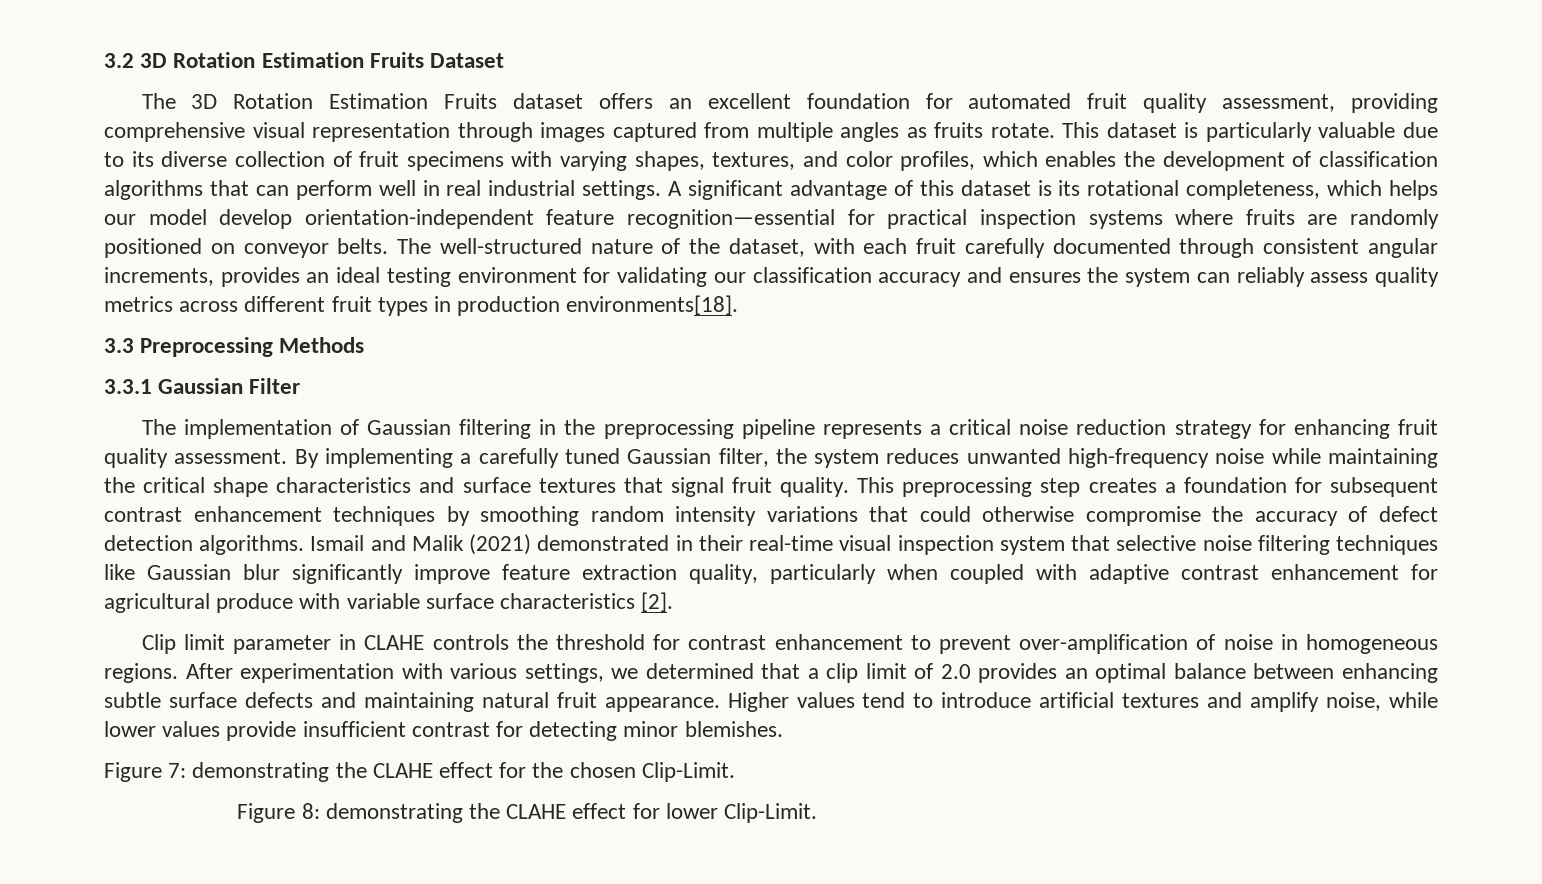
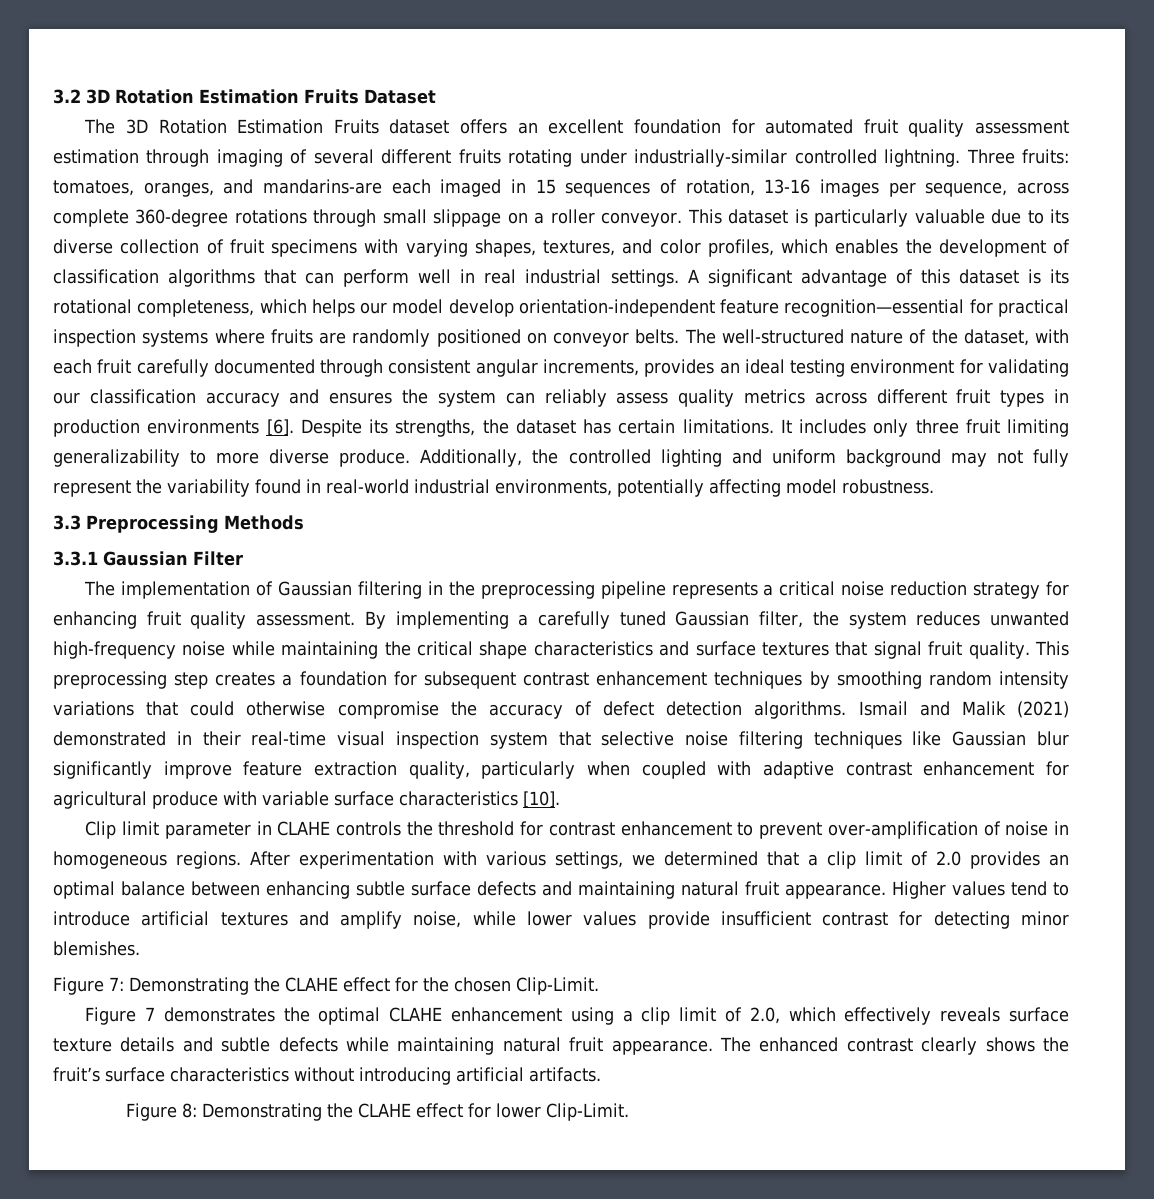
- The 3D Rotation Estimation Fruits dataset offers an excellent foundation for automated fruit quality assessment, providing comprehensive visual representation through images captured from multiple angles as fruits rotate.
+ The 3D Rotation Estimation Fruits dataset offers an excellent foundation for automated fruit quality assessment estimation through imaging of several different fruits rotating under industrially-similar controlled lightning. Three fruits: tomatoes, oranges, and mandarins-are each imaged in 15 sequences of rotation, 13-16 images per sequence, across complete 360-degree rotations through small slippage on a roller conveyor.
- The well-structured nature of the dataset, with each fruit carefully documented through consistent angular increments, provides an ideal testing environment for validating our classification accuracy and ensures the system can reliably assess quality metrics across different fruit types in production environments[18].
+ The well-structured nature of the dataset, with each fruit carefully documented through consistent angular increments, provides an ideal testing environment for validating our classification accuracy and ensures the system can reliably assess quality metrics across different fruit types in production environments [6]. Despite its strengths, the dataset has certain limitations. It includes only three fruit limiting generalizability to more diverse produce. Additionally, the controlled lighting and uniform background may not fully represent the variability found in real-world industrial environments, potentially affecting model robustness.
- Ismail and Malik (2021) demonstrated in their real-time visual inspection system that selective noise filtering techniques like Gaussian blur significantly improve feature extraction quality, particularly when coupled with adaptive contrast enhancement for agricultural produce with variable surface characteristics [2].
+ Ismail and Malik (2021) demonstrated in their real-time visual inspection system that selective noise filtering techniques like Gaussian blur significantly improve feature extraction quality, particularly when coupled with adaptive contrast enhancement for agricultural produce with variable surface characteristics [10].
- Figure 7: demonstrating the CLAHE effect for the chosen Clip-Limit.
+ Figure 7: Demonstrating the CLAHE effect for the chosen Clip-Limit.
+ Figure 7 demonstrates the optimal CLAHE enhancement using a clip limit of 2.0, which effectively reveals surface texture details and subtle defects while maintaining natural fruit appearance. The enhanced contrast clearly shows the fruit’s surface characteristics without introducing artificial artifacts.
- Figure 8: demonstrating the CLAHE effect for lower Clip-Limit.
+ Figure 8: Demonstrating the CLAHE effect for lower Clip-Limit.

